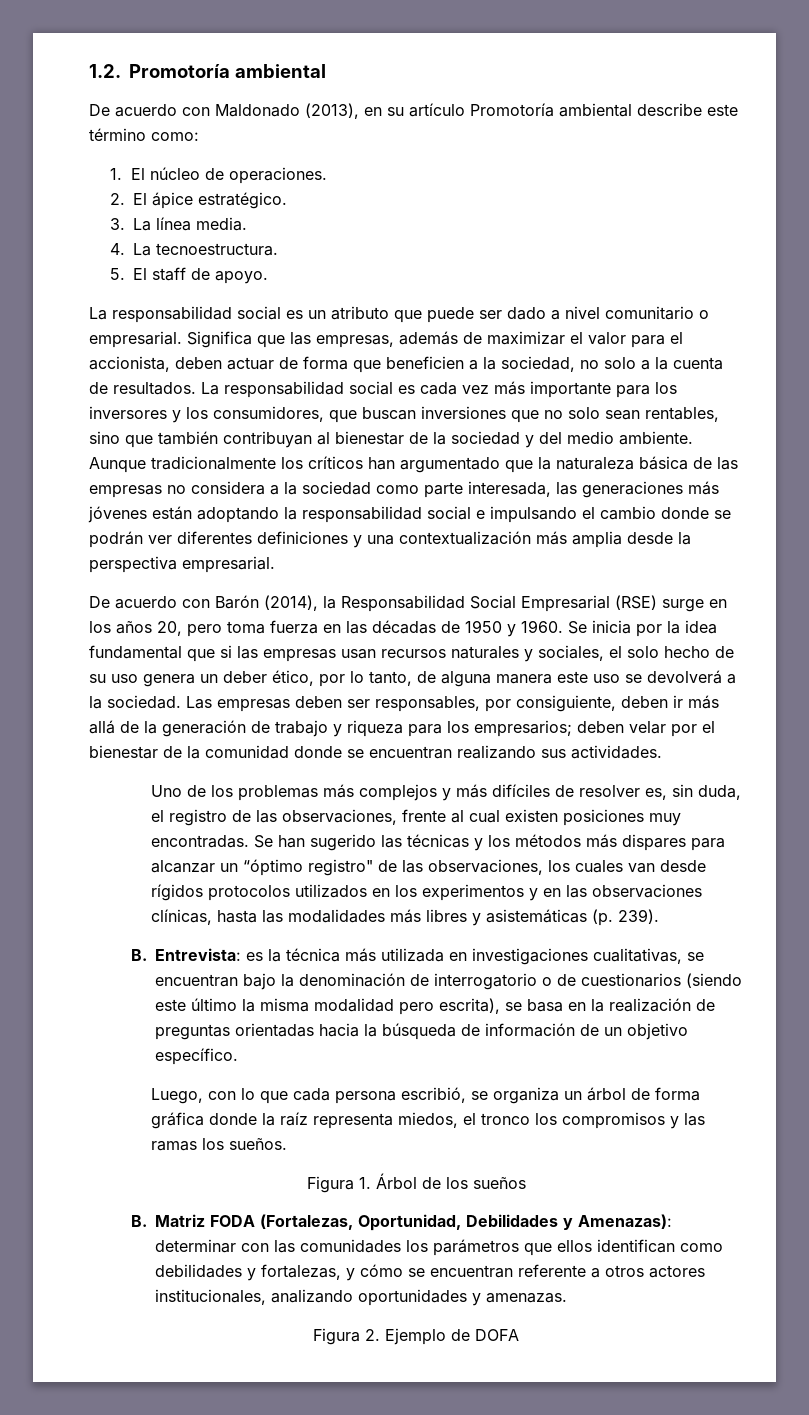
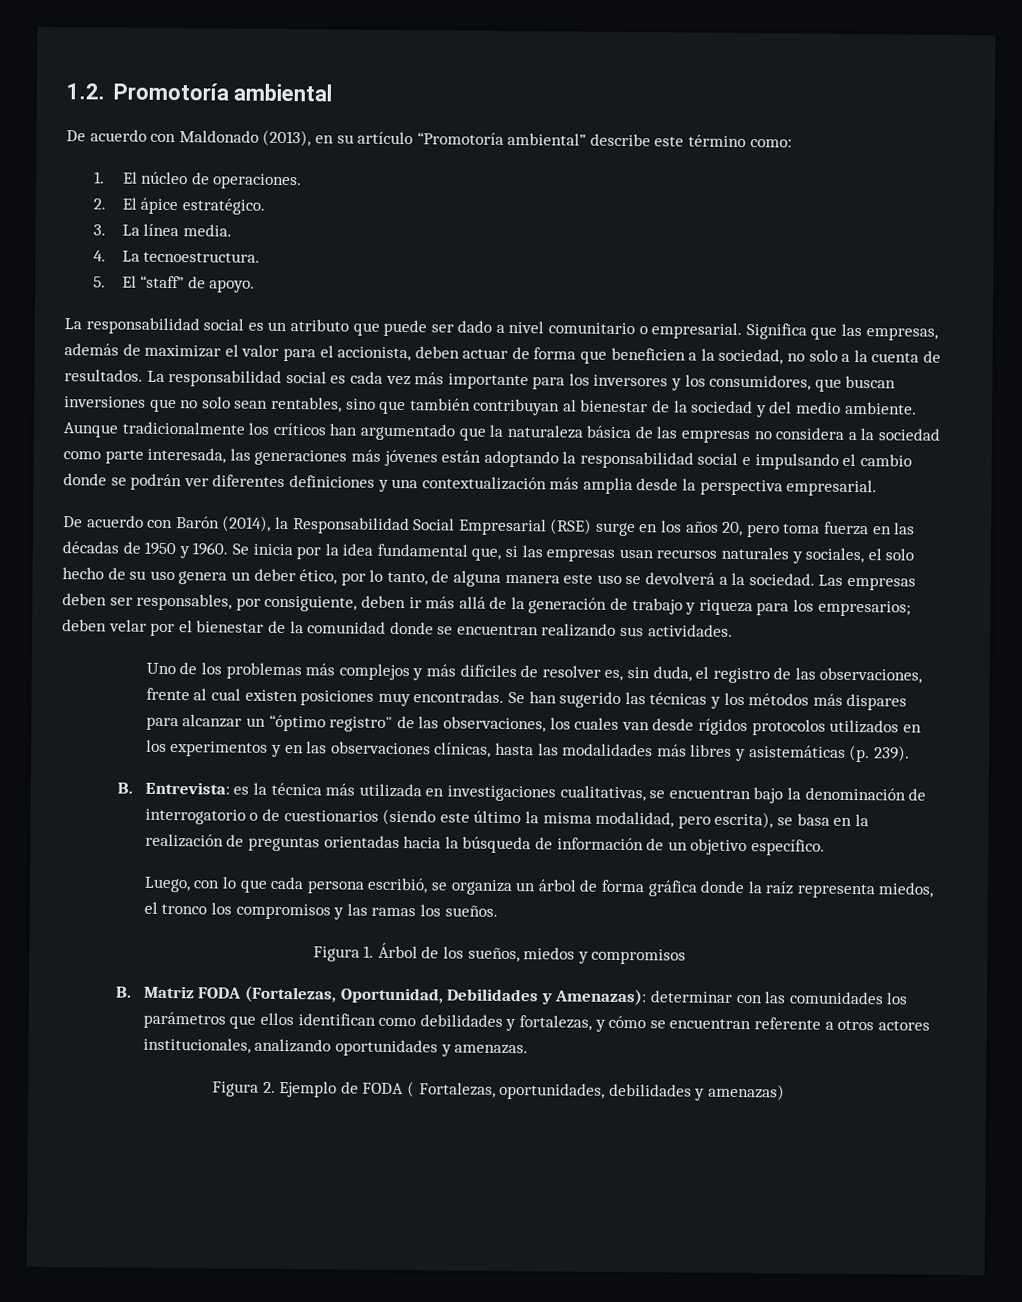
- De acuerdo con Maldonado (2013), en su artículo Promotoría ambiental describe este término como:
+ De acuerdo con Maldonado (2013), en su artículo “Promotoría ambiental” describe este término como:
- 5. El staff de apoyo.
+ 5. El “staff” de apoyo.
- Se inicia por la idea fundamental que si las empresas usan recursos naturales y sociales, el solo hecho de su uso genera un deber ético, por lo tanto, de alguna manera este uso se devolverá a la sociedad.
+ Se inicia por la idea fundamental que, si las empresas usan recursos naturales y sociales, el solo hecho de su uso genera un deber ético, por lo tanto, de alguna manera este uso se devolverá a la sociedad.
- B. Entrevista: es la técnica más utilizada en investigaciones cualitativas, se encuentran bajo la denominación de interrogatorio o de cuestionarios (siendo este último la misma modalidad pero escrita), se basa en la realización de preguntas orientadas hacia la búsqueda de información de un objetivo específico.
+ B. Entrevista: es la técnica más utilizada en investigaciones cualitativas, se encuentran bajo la denominación de interrogatorio o de cuestionarios (siendo este último la misma modalidad, pero escrita), se basa en la realización de preguntas orientadas hacia la búsqueda de información de un objetivo específico.
- Figura 1. Árbol de los sueños
+ Figura 1. Árbol de los sueños, miedos y compromisos
- Figura 2. Ejemplo de DOFA
+ Figura 2. Ejemplo de FODA ( Fortalezas, oportunidades, debilidades y amenazas)

